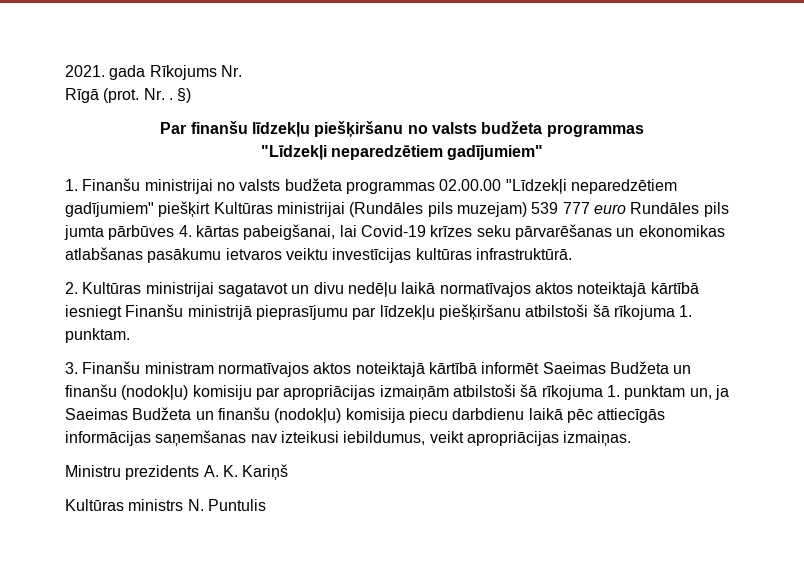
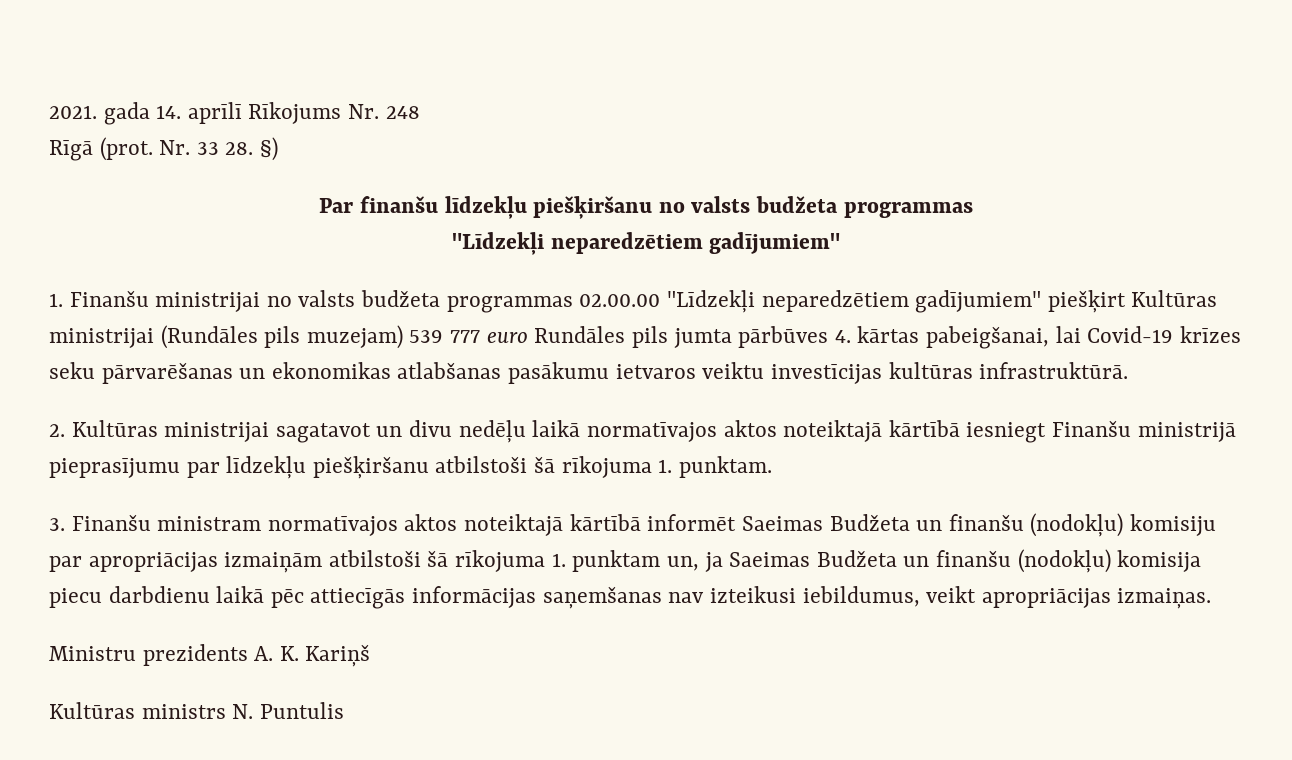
- 2021. gada Rīkojums Nr.
+ 2021. gada 14. aprīlī Rīkojums Nr. 248
- Nr. . §)
+ Nr. 33 28. §)

